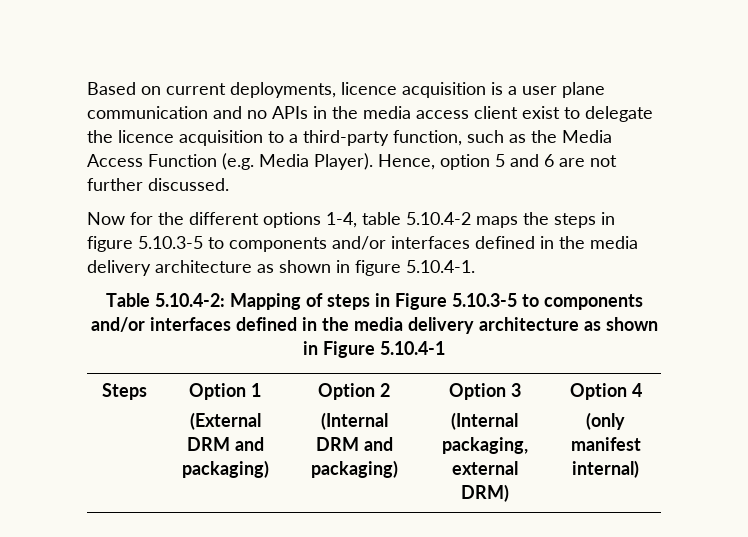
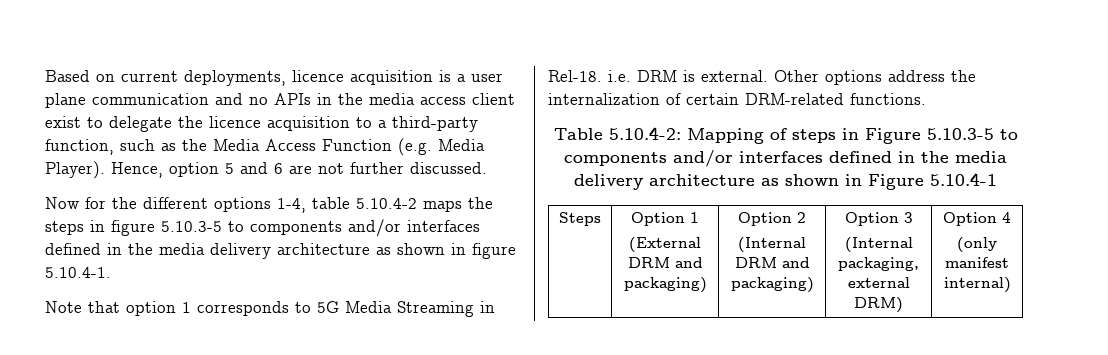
+ Note that option 1 corresponds to 5G Media Streaming in Rel-18. i.e. DRM is external. Other options address the internalization of certain DRM-related functions.

